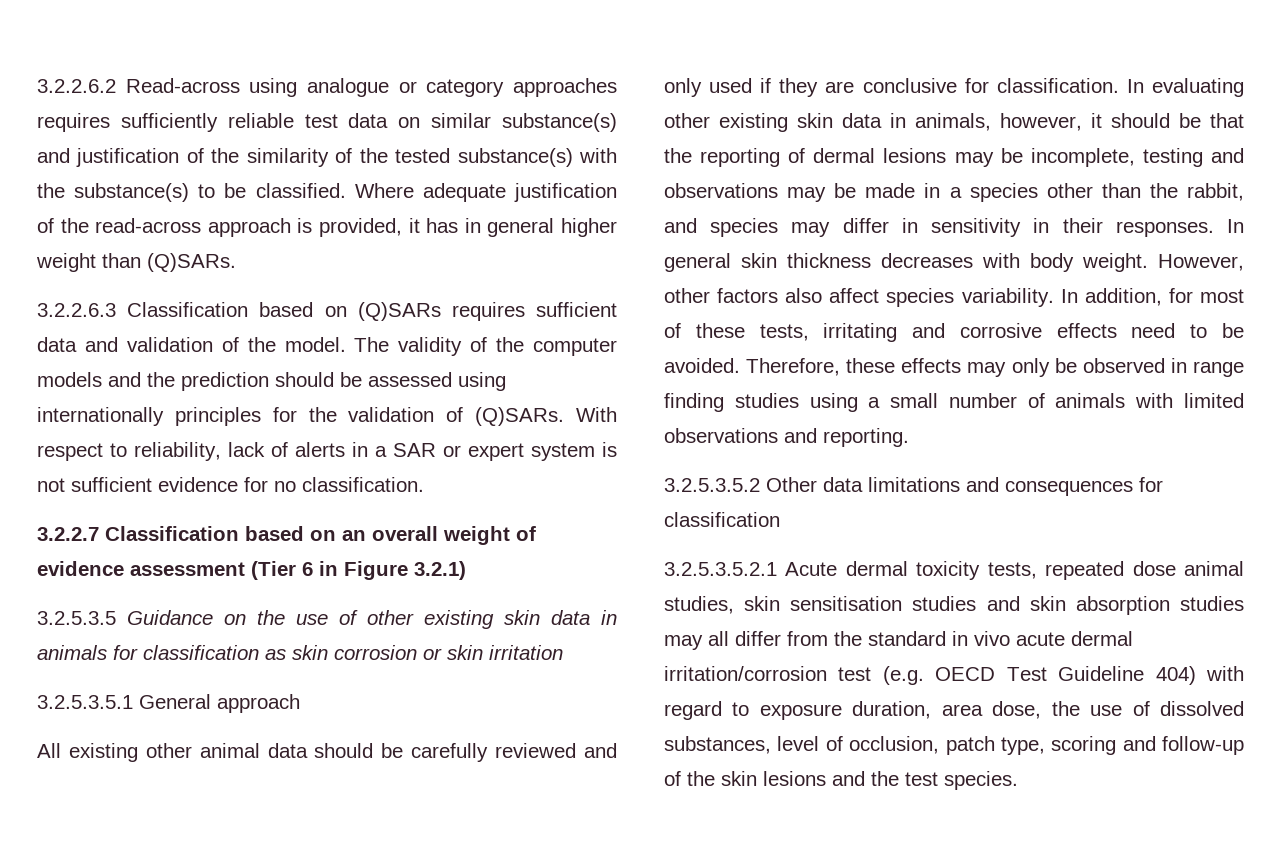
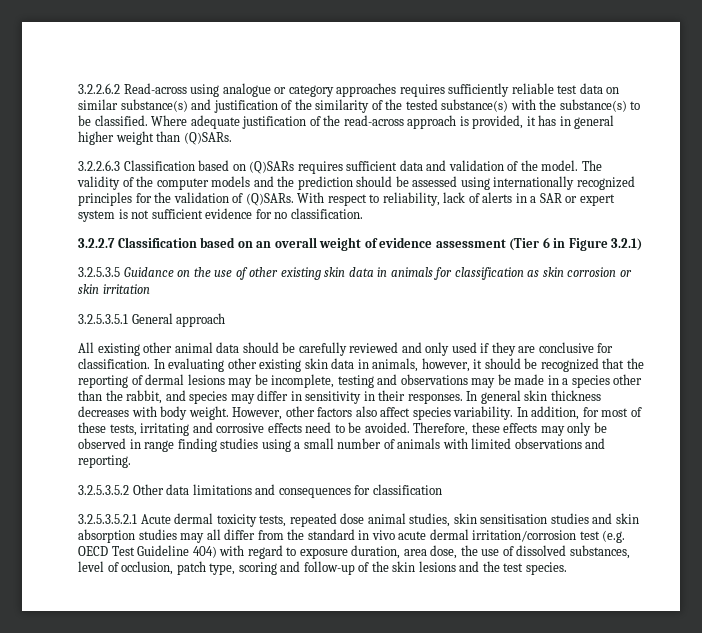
- The validity of the computer models and the prediction should be assessed using internationally principles for the validation of (Q)SARs.
+ The validity of the computer models and the prediction should be assessed using internationally recognized principles for the validation of (Q)SARs.
- In evaluating other existing skin data in animals, however, it should be that the reporting of dermal lesions may be incomplete, testing and observations may be made in a species other than the rabbit, and species may differ in sensitivity in their responses.
+ In evaluating other existing skin data in animals, however, it should be recognized that the reporting of dermal lesions may be incomplete, testing and observations may be made in a species other than the rabbit, and species may differ in sensitivity in their responses.

